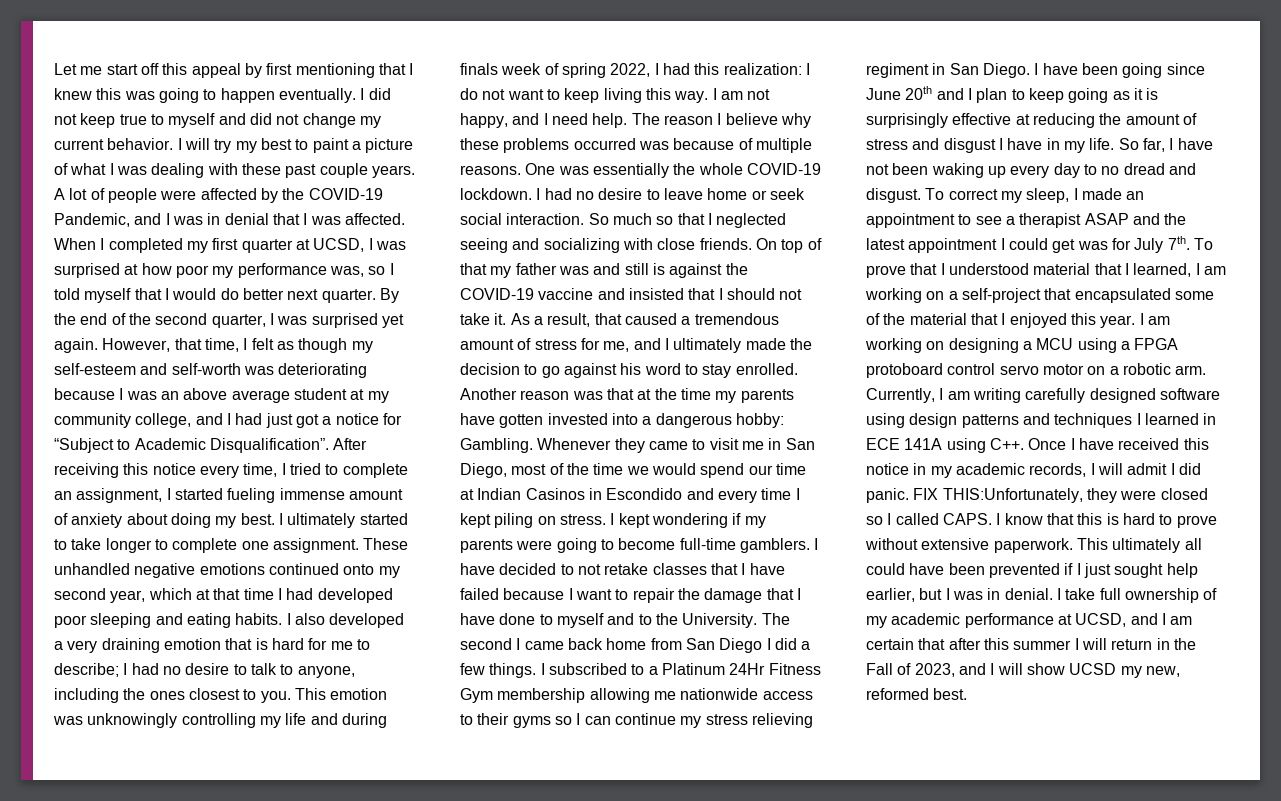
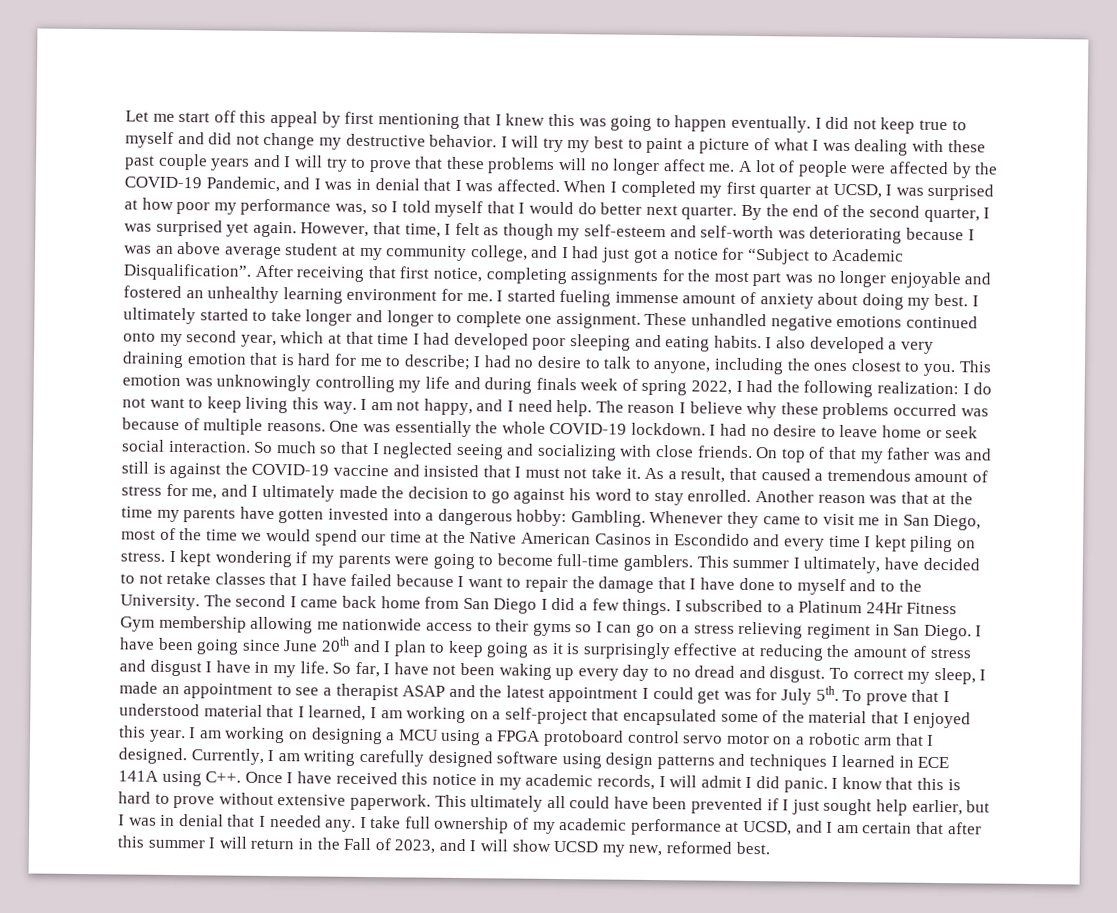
- I did not keep true to myself and did not change my current behavior.
+ I did not keep true to myself and did not change my destructive behavior.
- I will try my best to paint a picture of what I was dealing with these past couple years.
+ I will try my best to paint a picture of what I was dealing with these past couple years and I will try to prove that these problems will no longer affect me.
- After receiving this notice every time, I tried to complete an assignment, I started fueling immense amount of anxiety about doing my best.
+ After receiving that first notice, completing assignments for the most part was no longer enjoyable and fostered an unhealthy learning environment for me. I started fueling immense amount of anxiety about doing my best.
- I ultimately started to take longer to complete one assignment.
+ I ultimately started to take longer and longer to complete one assignment.
- This emotion was unknowingly controlling my life and during finals week of spring 2022, I had this realization: I do not want to keep living this way.
+ This emotion was unknowingly controlling my life and during finals week of spring 2022, I had the following realization: I do not want to keep living this way.
- On top of that my father was and still is against the COVID-19 vaccine and insisted that I should not take it.
+ On top of that my father was and still is against the COVID-19 vaccine and insisted that I must not take it.
- Whenever they came to visit me in San Diego, most of the time we would spend our time at Indian Casinos in Escondido and every time I kept piling on stress.
+ Whenever they came to visit me in San Diego, most of the time we would spend our time at the Native American Casinos in Escondido and every time I kept piling on stress.
- I have decided to not retake classes that I have failed because I want to repair the damage that I have done to myself and to the University.
+ This summer I ultimately, have decided to not retake classes that I have failed because I want to repair the damage that I have done to myself and to the University.
- I subscribed to a Platinum 24Hr Fitness Gym membership allowing me nationwide access to their gyms so I can continue my stress relieving regiment in San Diego.
+ I subscribed to a Platinum 24Hr Fitness Gym membership allowing me nationwide access to their gyms so I can go on a stress relieving regiment in San Diego.
- To correct my sleep, I made an appointment to see a therapist ASAP and the latest appointment I could get was for July 7th.
+ To correct my sleep, I made an appointment to see a therapist ASAP and the latest appointment I could get was for July 5th.
- I am working on designing a MCU using a FPGA protoboard control servo motor on a robotic arm.
+ I am working on designing a MCU using a FPGA protoboard control servo motor on a robotic arm that I designed.
- FIX THIS:Unfortunately, they were closed so I called CAPS.
- This ultimately all could have been prevented if I just sought help earlier, but I was in denial.
+ This ultimately all could have been prevented if I just sought help earlier, but I was in denial that I needed any.

